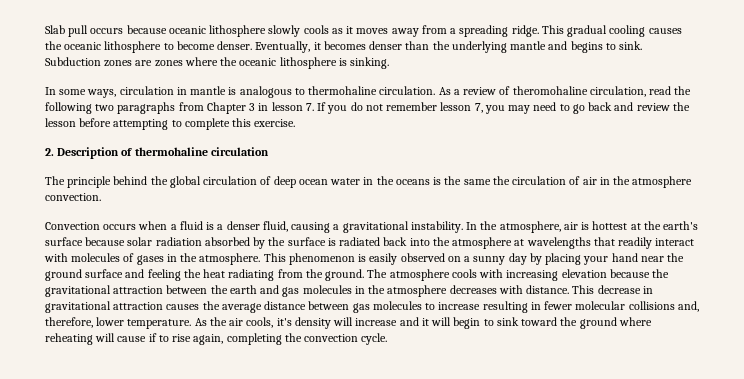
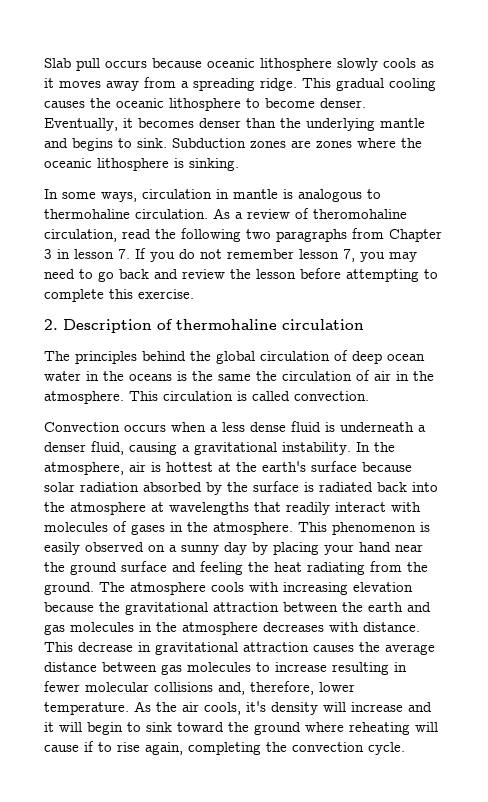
- The principle behind the global circulation of deep ocean water in the oceans is the same the circulation of air in the atmosphere convection.
+ The principles behind the global circulation of deep ocean water in the oceans is the same the circulation of air in the atmosphere. This circulation is called convection.
- Convection occurs when a fluid is a denser fluid, causing a gravitational instability.
+ Convection occurs when a less dense fluid is underneath a denser fluid, causing a gravitational instability.

